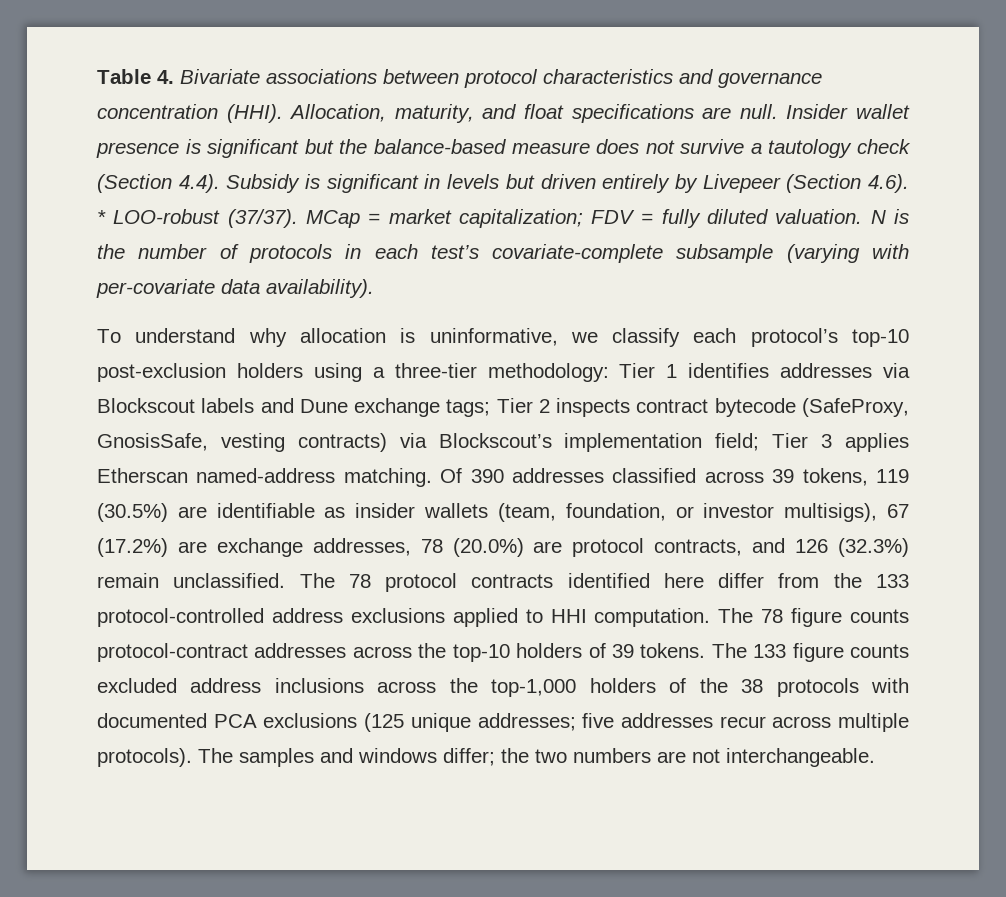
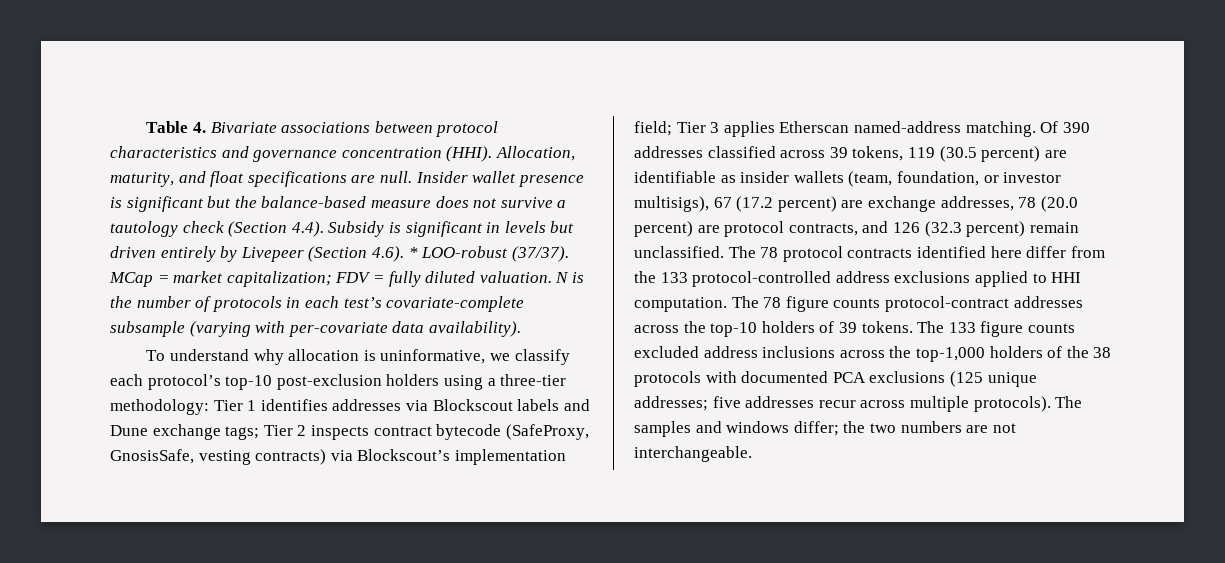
- Of 390 addresses classified across 39 tokens, 119 (30.5%) are identifiable as insider wallets (team, foundation, or investor multisigs), 67 (17.2%) are exchange addresses, 78 (20.0%) are protocol contracts, and 126 (32.3%) remain unclassified.
+ Of 390 addresses classified across 39 tokens, 119 (30.5 percent) are identifiable as insider wallets (team, foundation, or investor multisigs), 67 (17.2 percent) are exchange addresses, 78 (20.0 percent) are protocol contracts, and 126 (32.3 percent) remain unclassified.

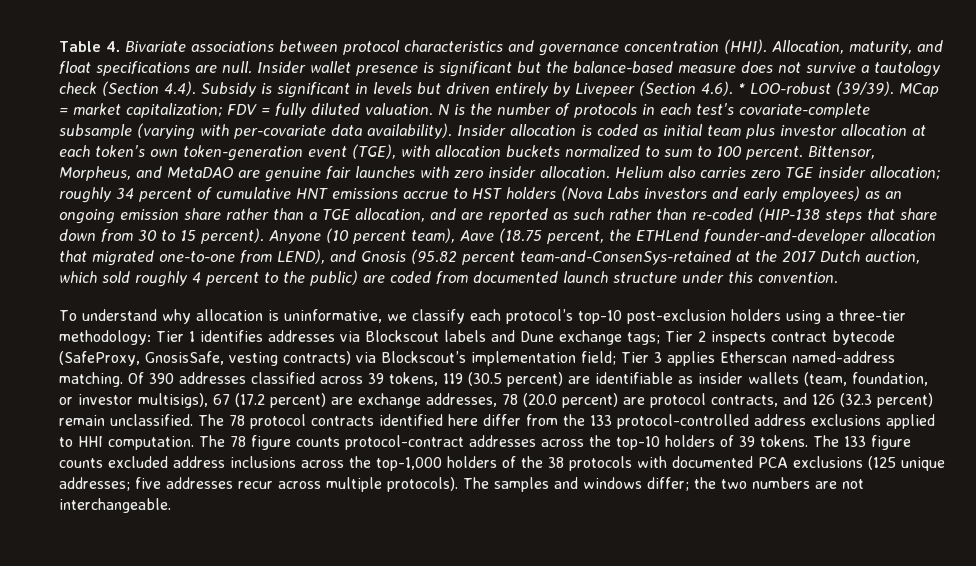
- Insider wallet presence is significant but the balance-based measure does not survive a tautology check (Section 4.4). Subsidy is significant in levels but driven entirely by Livepeer (Section 4.6). * LOO-robust (37/37).
+ Insider wallet presence is significant but the balance-based measure does not survive a tautology check (Section 4.4). Subsidy is significant in levels but driven entirely by Livepeer (Section 4.6). * LOO-robust (39/39).
+ Insider allocation is coded as initial team plus investor allocation at each token’s own token-generation event (TGE), with allocation buckets normalized to sum to 100 percent. Bittensor, Morpheus, and MetaDAO are genuine fair launches with zero insider allocation. Helium also carries zero TGE insider allocation; roughly 34 percent of cumulative HNT emissions accrue to HST holders (Nova Labs investors and early employees) as an ongoing emission share rather than a TGE allocation, and are reported as such rather than re-coded (HIP-138 steps that share down from 30 to 15 percent). Anyone (10 percent team), Aave (18.75 percent, the ETHLend founder-and-developer allocation that migrated one-to-one from LEND), and Gnosis (95.82 percent team-and-ConsenSys-retained at the 2017 Dutch auction, which sold roughly 4 percent to the public) are coded from documented launch structure under this convention.

